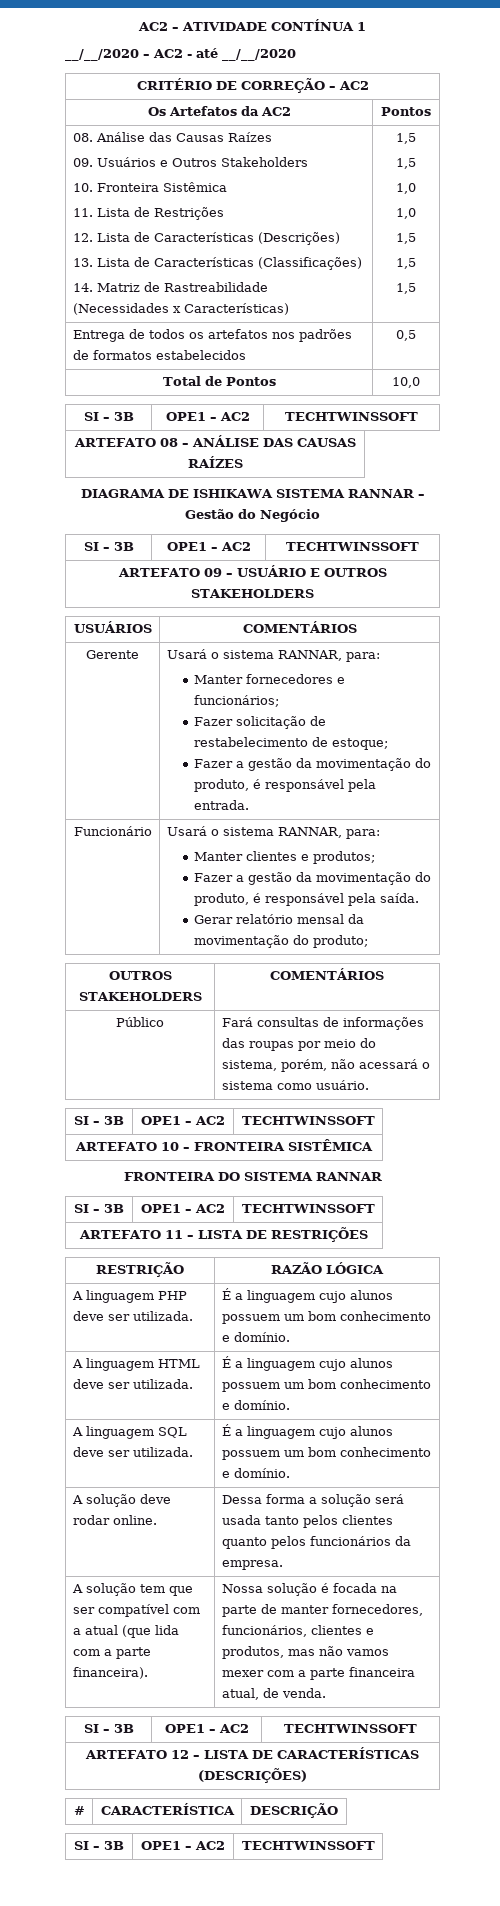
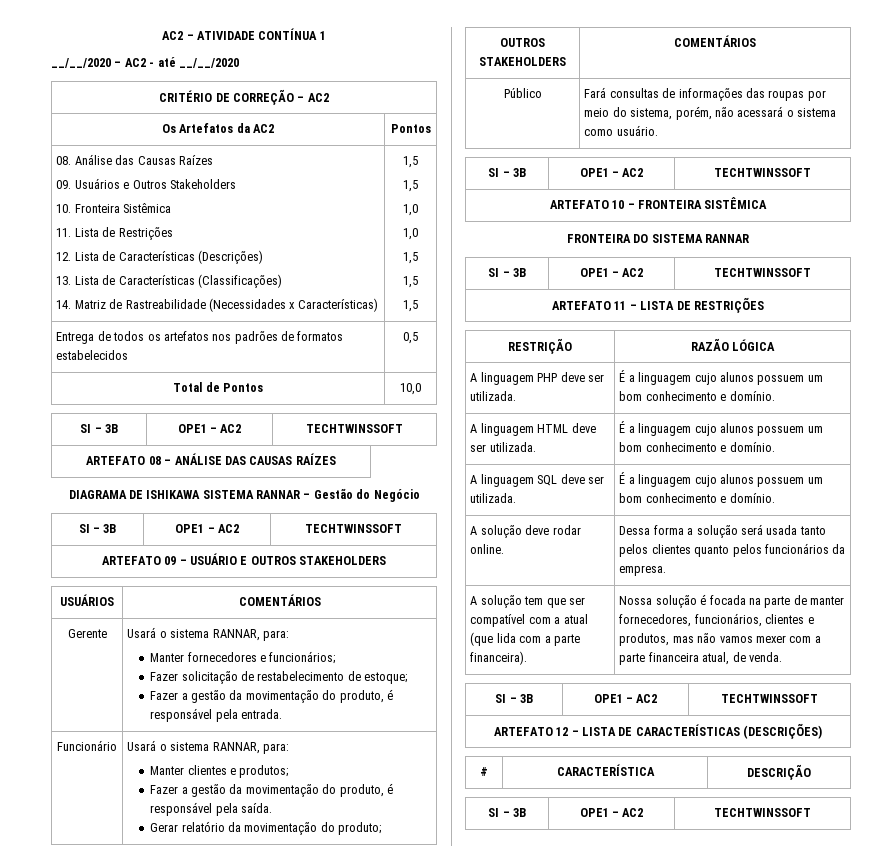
  Funcionário | Usará o sistema RANNAR, para:
  Manter clientes e produtos;
  Fazer a gestão da movimentação do produto, é responsável pela saída.
- Gerar relatório mensal da movimentação do produto;
+ Gerar relatório da movimentação do produto;

